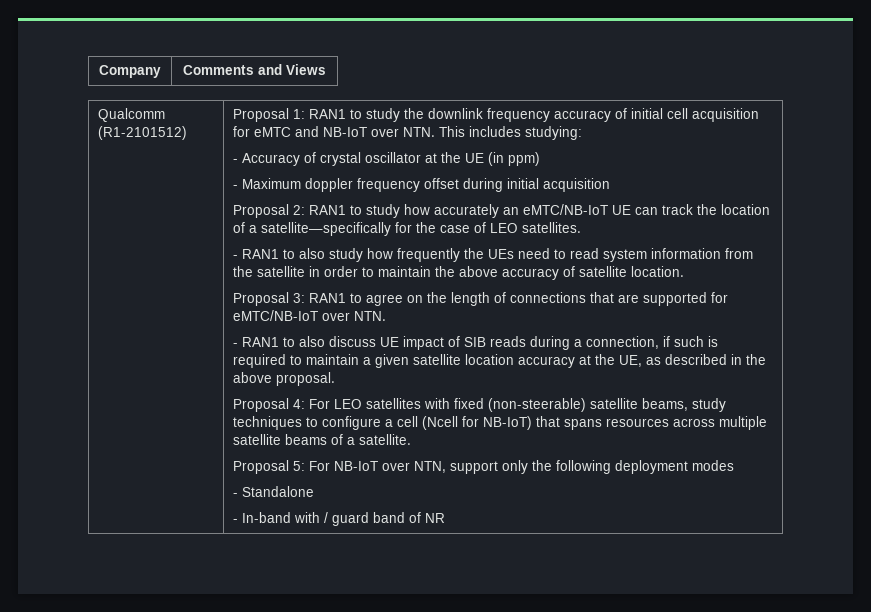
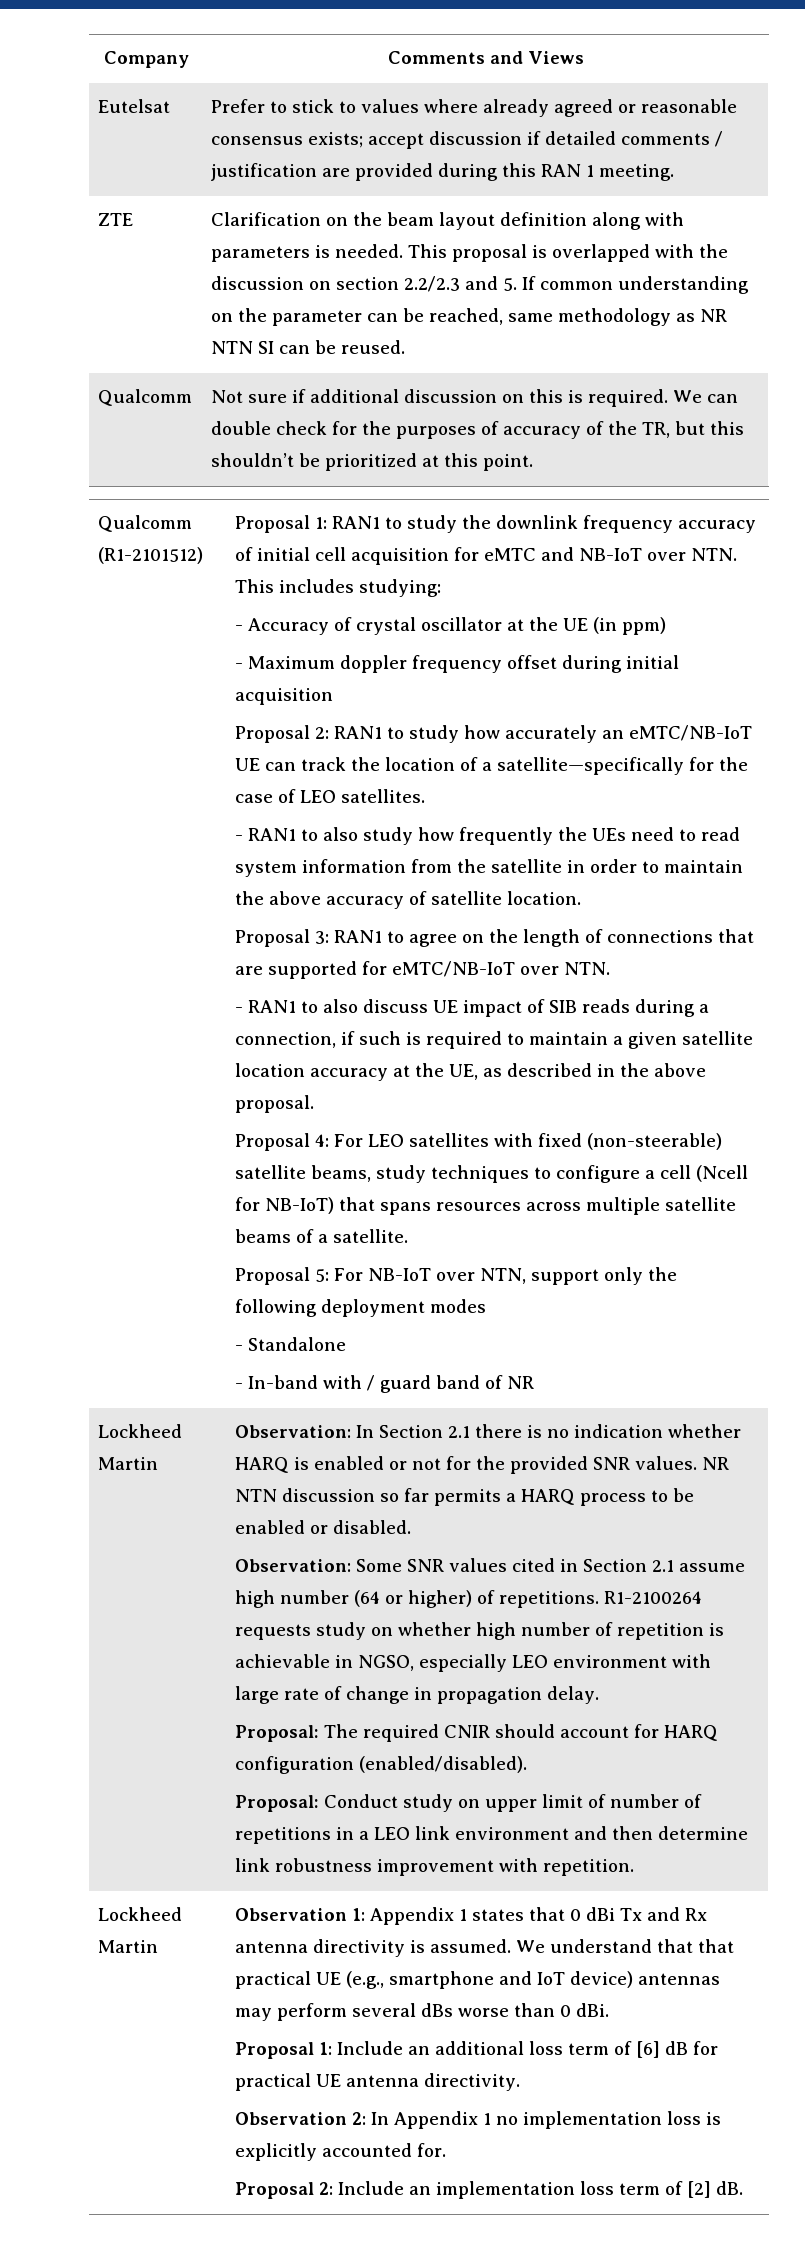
+ Eutelsat | Prefer to stick to values where already agreed or reasonable consensus exists; accept discussion if detailed comments / justification are provided during this RAN 1 meeting.
+ ZTE | Clarification on the beam layout definition along with parameters is needed. This proposal is overlapped with the discussion on section 2.2/2.3 and 5. If common understanding on the parameter can be reached, same methodology as NR NTN SI can be reused.
+ Qualcomm | Not sure if additional discussion on this is required. We can double check for the purposes of accuracy of the TR, but this shouldn’t be prioritized at this point.
+ Lockheed Martin | Observation: In Section 2.1 there is no indication whether HARQ is enabled or not for the provided SNR values. NR NTN discussion so far permits a HARQ process to be enabled or disabled.
+ Observation: Some SNR values cited in Section 2.1 assume high number (64 or higher) of repetitions. R1-2100264 requests study on whether high number of repetition is achievable in NGSO, especially LEO environment with large rate of change in propagation delay.
+ Proposal: The required CNIR should account for HARQ configuration (enabled/disabled).
+ Proposal: Conduct study on upper limit of number of repetitions in a LEO link environment and then determine link robustness improvement with repetition.
+ Lockheed Martin | Observation 1: Appendix 1 states that 0 dBi Tx and Rx antenna directivity is assumed. We understand that that practical UE (e.g., smartphone and IoT device) antennas may perform several dBs worse than 0 dBi.
+ Proposal 1: Include an additional loss term of [6] dB for practical UE antenna directivity.
+ Observation 2: In Appendix 1 no implementation loss is explicitly accounted for.
+ Proposal 2: Include an implementation loss term of [2] dB.

